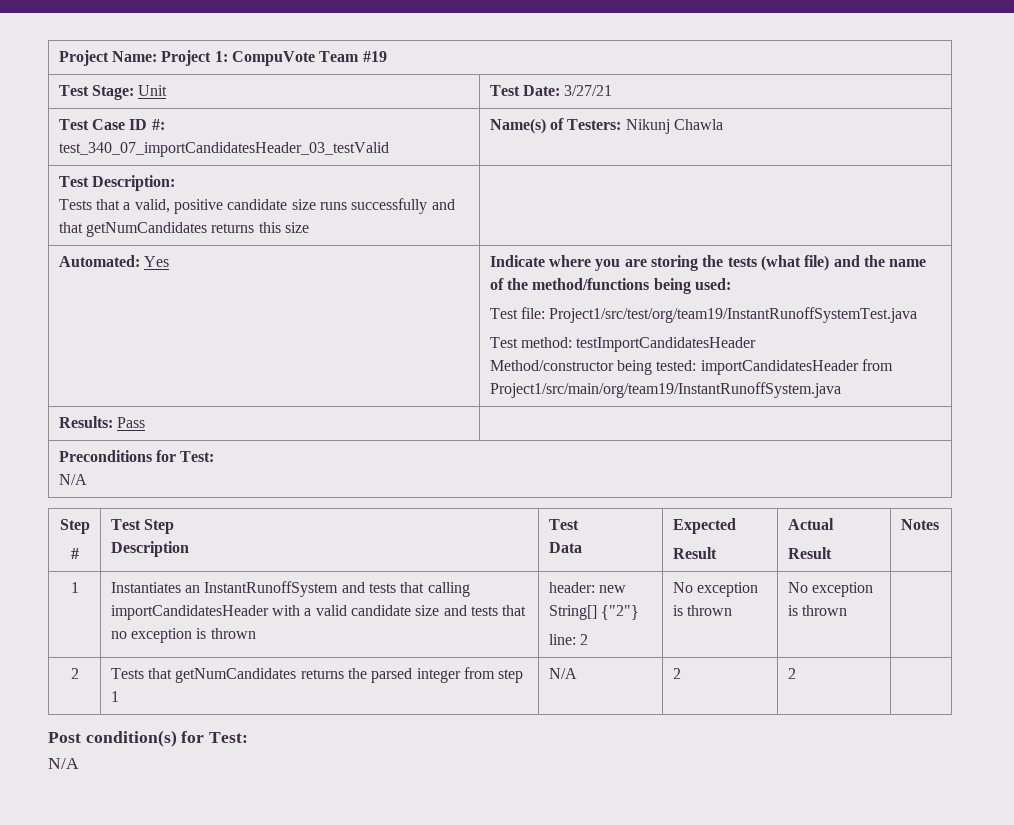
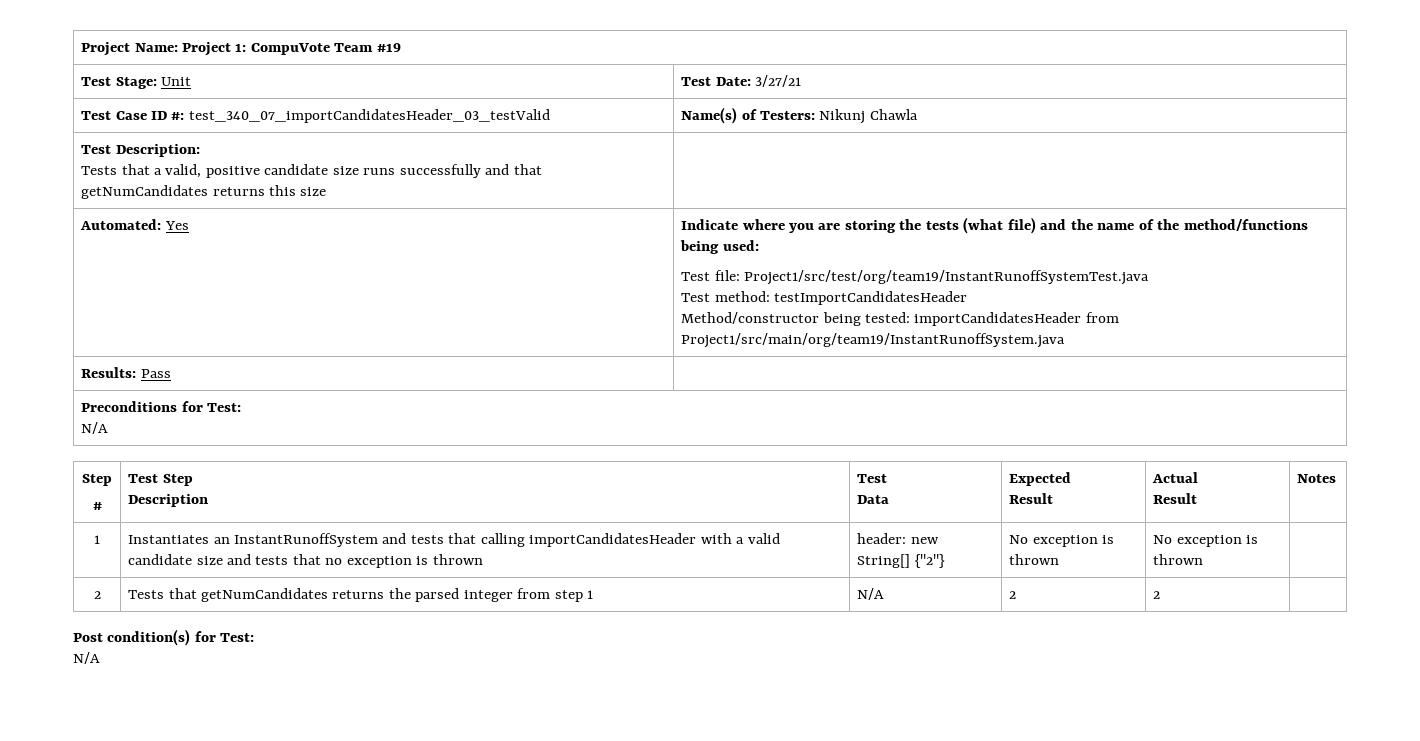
- 1 | Instantiates an InstantRunoffSystem and tests that calling importCandidatesHeader with a valid candidate size and tests that no exception is thrown | header: new String[] {"2"}
- line: 2 | No exception is thrown | No exception is thrown |
+ 1 | Instantiates an InstantRunoffSystem and tests that calling importCandidatesHeader with a valid candidate size and tests that no exception is thrown | header: new String[] {"2"} | No exception is thrown | No exception is thrown |

